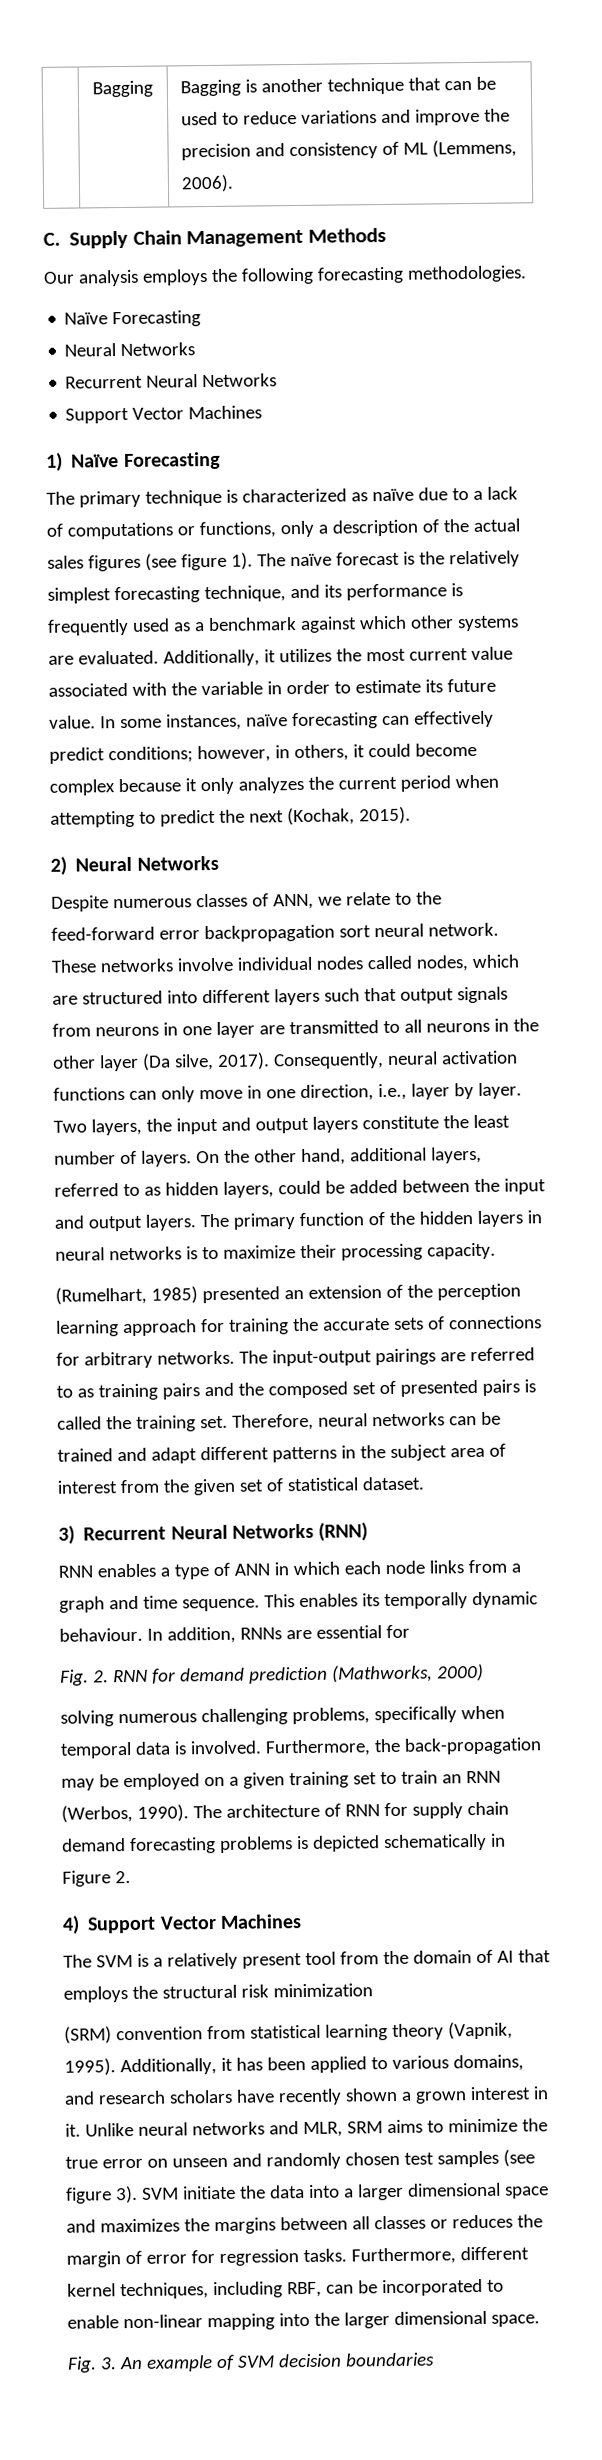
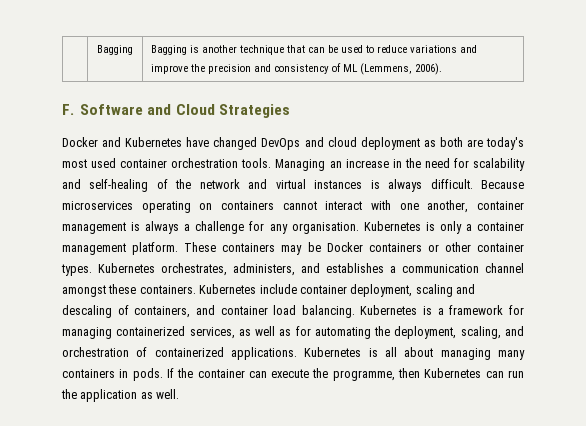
- C. Supply Chain Management Methods
- Our analysis employs the following forecasting methodologies.
- Naïve Forecasting
- Neural Networks
- Recurrent Neural Networks
- Support Vector Machines
- 1) Naïve Forecasting
- The primary technique is characterized as naïve due to a lack of computations or functions, only a description of the actual sales figures (see figure 1). The naïve forecast is the relatively simplest forecasting technique, and its performance is frequently used as a benchmark against which other systems are evaluated. Additionally, it utilizes the most current value associated with the variable in order to estimate its future value. In some instances, naïve forecasting can effectively predict conditions; however, in others, it could become complex because it only analyzes the current period when attempting to predict the next (Kochak, 2015).
- 2) Neural Networks
- Despite numerous classes of ANN, we relate to the feed-forward error backpropagation sort neural network. These networks involve individual nodes called nodes, which are structured into different layers such that output signals from neurons in one layer are transmitted to all neurons in the other layer (Da silve, 2017). Consequently, neural activation functions can only move in one direction, i.e., layer by layer. Two layers, the input and output layers constitute the least number of layers. On the other hand, additional layers, referred to as hidden layers, could be added between the input and output layers. The primary function of the hidden layers in neural networks is to maximize their processing capacity.
- (Rumelhart, 1985) presented an extension of the perception learning approach for training the accurate sets of connections for arbitrary networks. The input-output pairings are referred to as training pairs and the composed set of presented pairs is called the training set. Therefore, neural networks can be trained and adapt different patterns in the subject area of interest from the given set of statistical dataset.
- 3) Recurrent Neural Networks (RNN)
- RNN enables a type of ANN in which each node links from a graph and time sequence. This enables its temporally dynamic behaviour. In addition, RNNs are essential for
- Fig. 2. RNN for demand prediction (Mathworks, 2000)
- solving numerous challenging problems, specifically when temporal data is involved. Furthermore, the back-propagation may be employed on a given training set to train an RNN (Werbos, 1990). The architecture of RNN for supply chain demand forecasting problems is depicted schematically in Figure 2.
- 4) Support Vector Machines
- The SVM is a relatively present tool from the domain of AI that employs the structural risk minimization
- (SRM) convention from statistical learning theory (Vapnik, 1995). Additionally, it has been applied to various domains, and research scholars have recently shown a grown interest in it. Unlike neural networks and MLR, SRM aims to minimize the true error on unseen and randomly chosen test samples (see figure 3). SVM initiate the data into a larger dimensional space and maximizes the margins between all classes or reduces the margin of error for regression tasks. Furthermore, different kernel techniques, including RBF, can be incorporated to enable non-linear mapping into the larger dimensional space.
- Fig. 3. An example of SVM decision boundaries
+ F. Software and Cloud Strategies
+ Docker and Kubernetes have changed DevOps and cloud deployment as both are today's most used container orchestration tools. Managing an increase in the need for scalability and self-healing of the network and virtual instances is always difficult. Because microservices operating on containers cannot interact with one another, container management is always a challenge for any organisation. Kubernetes is only a container management platform. These containers may be Docker containers or other container types. Kubernetes orchestrates, administers, and establishes a communication channel amongst these containers. Kubernetes include container deployment, scaling and descaling of containers, and container load balancing. Kubernetes is a framework for managing containerized services, as well as for automating the deployment, scaling, and orchestration of containerized applications. Kubernetes is all about managing many containers in pods. If the container can execute the programme, then Kubernetes can run the application as well.

